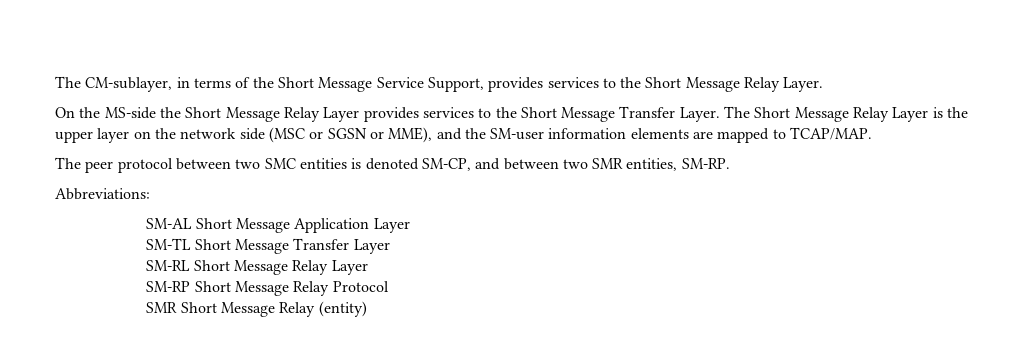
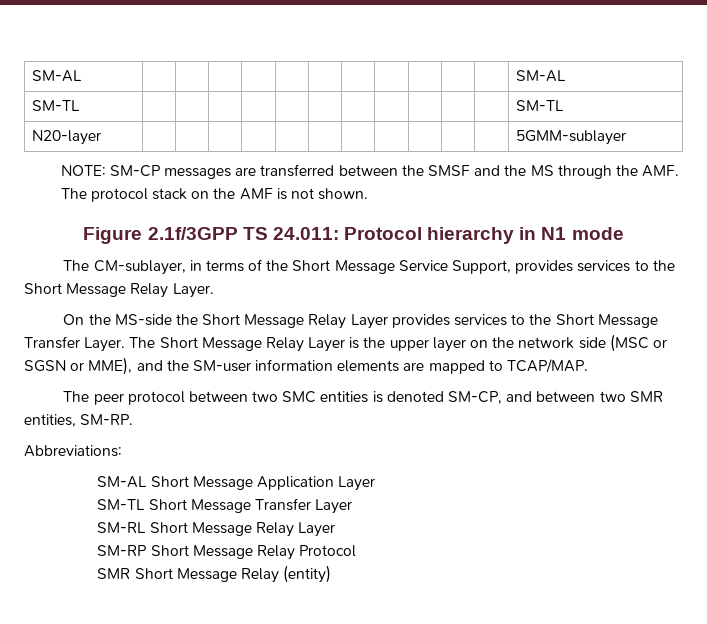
+ SM-AL | | | | | | | | | | | | SM-AL
+ SM-TL | | | | | | | | | | | | SM-TL
+ N20-layer | | | | | | | | | | | | 5GMM-sublayer
+ NOTE: SM-CP messages are transferred between the SMSF and the MS through the AMF. The protocol stack on the AMF is not shown.
+ Figure 2.1f/3GPP TS 24.011: Protocol hierarchy in N1 mode

